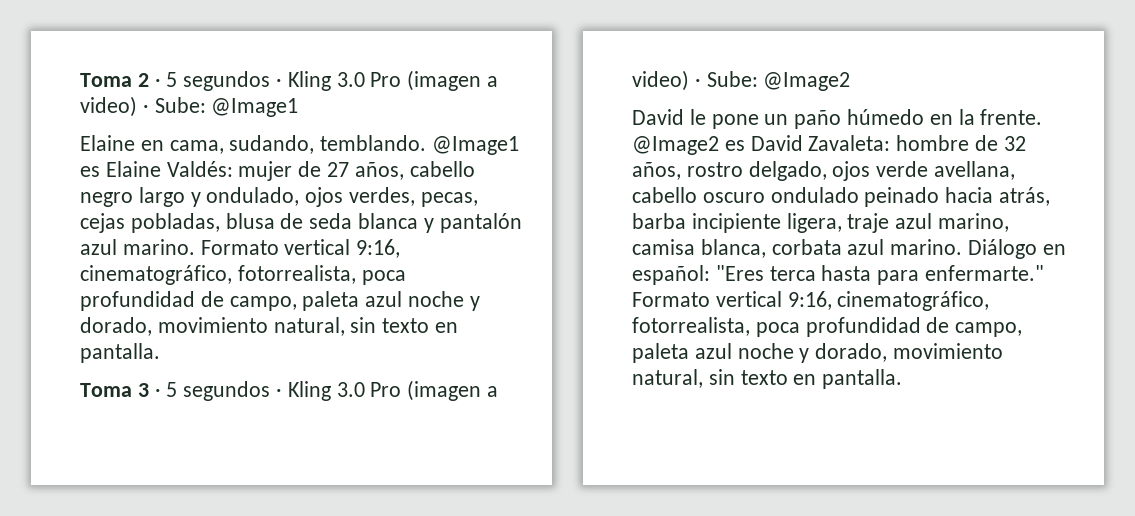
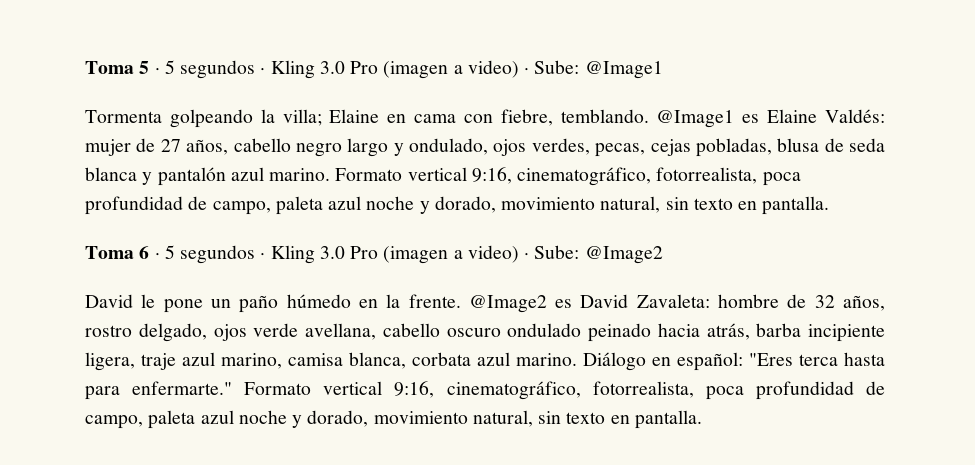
- Toma 2 · 5 segundos · Kling 3.0 Pro (imagen a video) · Sube: @Image1
+ Toma 5 · 5 segundos · Kling 3.0 Pro (imagen a video) · Sube: @Image1
- Elaine en cama, sudando, temblando.
+ Tormenta golpeando la villa; Elaine en cama con fiebre, temblando.
- Toma 3 · 5 segundos · Kling 3.0 Pro (imagen a video) · Sube: @Image2
+ Toma 6 · 5 segundos · Kling 3.0 Pro (imagen a video) · Sube: @Image2

